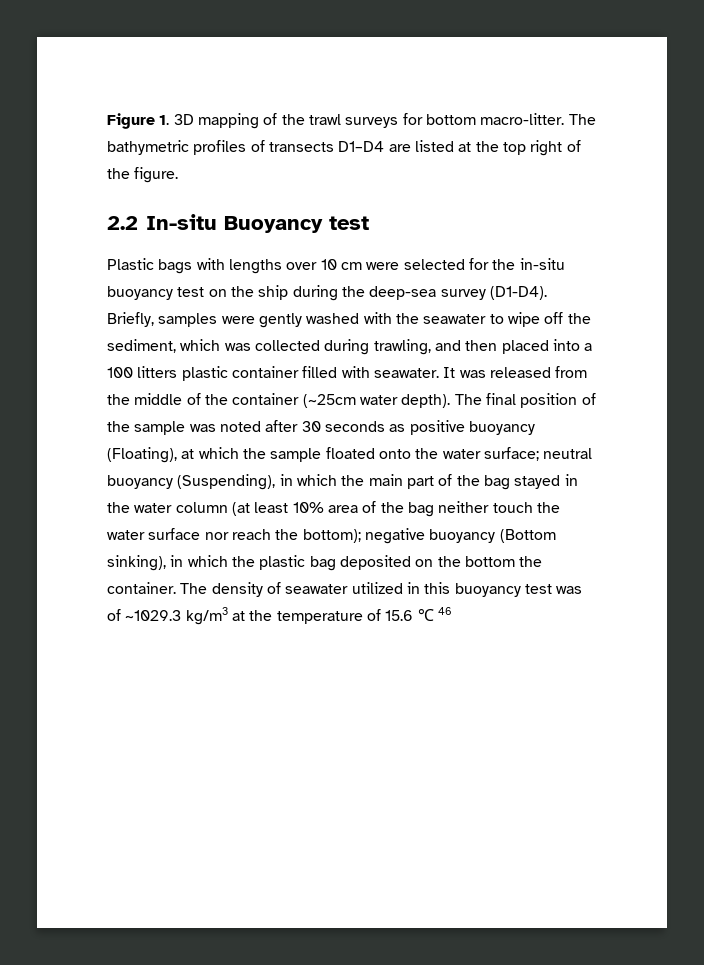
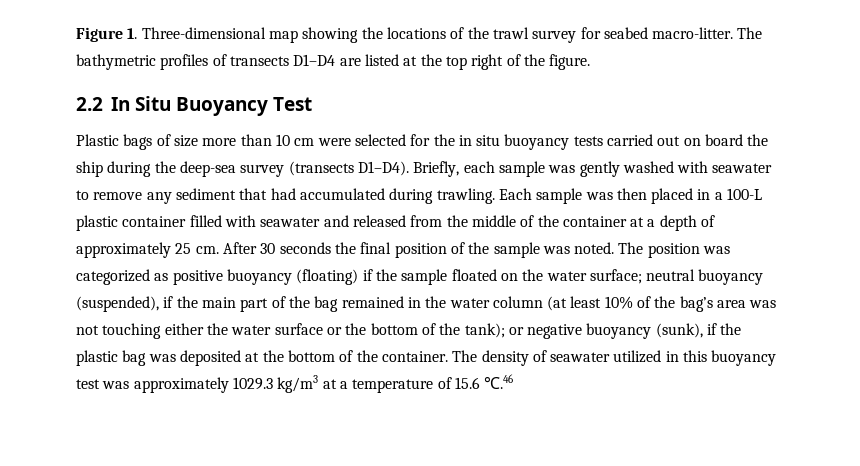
- Figure 1. 3D mapping of the trawl surveys for bottom macro-litter.
+ Figure 1. Three-dimensional map showing the locations of the trawl survey for seabed macro-litter.
- 2.2 In-situ Buoyancy test
- Plastic bags with lengths over 10 cm were selected for the in-situ buoyancy test on the ship during the deep-sea survey (D1-D4). Briefly, samples were gently washed with the seawater to wipe off the sediment, which was collected during trawling, and then placed into a 100 litters plastic container filled with seawater. It was released from the middle of the container (~25cm water depth). The final position of the sample was noted after 30 seconds as positive buoyancy (Floating), at which the sample floated onto the water surface; neutral buoyancy (Suspending), in which the main part of the bag stayed in the water column (at least 10% area of the bag neither touch the water surface nor reach the bottom); negative buoyancy (Bottom sinking), in which the plastic bag deposited on the bottom the container.
+ 2.2 In Situ Buoyancy Test
+ Plastic bags of size more than 10 cm were selected for the in situ buoyancy tests carried out on board the ship during the deep-sea survey (transects D1–D4). Briefly, each sample was gently washed with seawater to remove any sediment that had accumulated during trawling. Each sample was then placed in a 100-L plastic container filled with seawater and released from the middle of the container at a depth of approximately 25 cm. After 30 seconds the final position of the sample was noted. The position was categorized as positive buoyancy (floating) if the sample floated on the water surface; neutral buoyancy (suspended), if the main part of the bag remained in the water column (at least 10% of the bag’s area was not touching either the water surface or the bottom of the tank); or negative buoyancy (sunk), if the plastic bag was deposited at the bottom of the container.
- The density of seawater utilized in this buoyancy test was of ~1029.3 kg/m3 at the temperature of 15.6 ℃ 46
+ The density of seawater utilized in this buoyancy test was approximately 1029.3 kg/m3 at a temperature of 15.6 ℃.46

